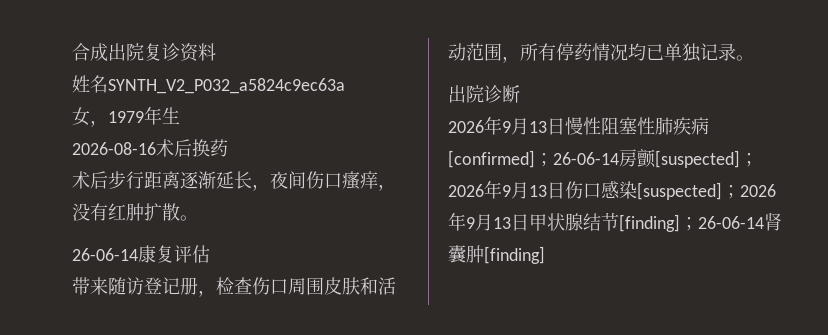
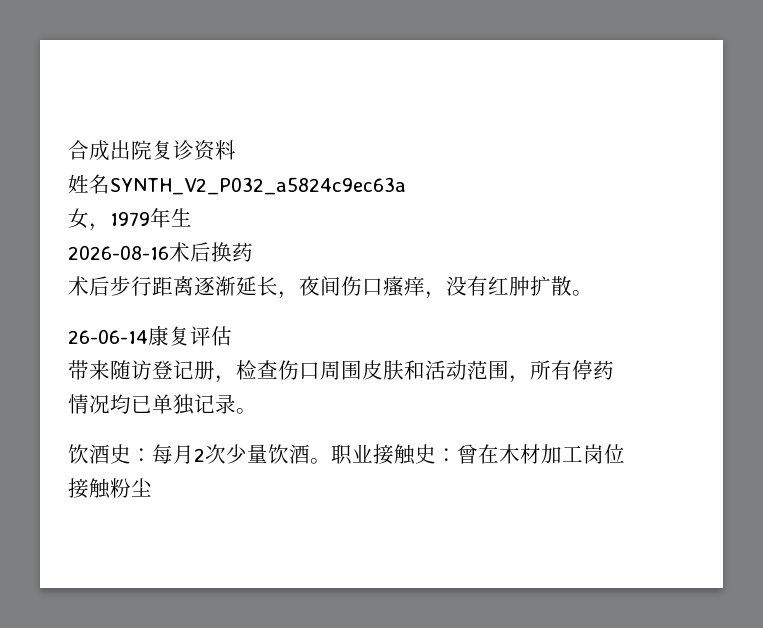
- 出院诊断
- 2026年9月13日慢性阻塞性肺疾病[confirmed]；26-06-14房颤[suspected]；2026年9月13日伤口感染[suspected]；2026年9月13日甲状腺结节[finding]；26-06-14肾囊肿[finding]
+ 饮酒史：每月2次少量饮酒。职业接触史：曾在木材加工岗位接触粉尘

